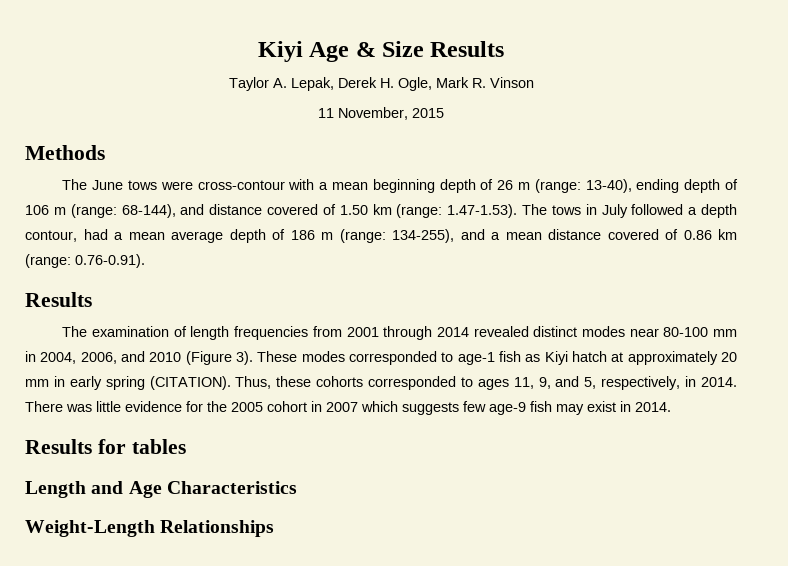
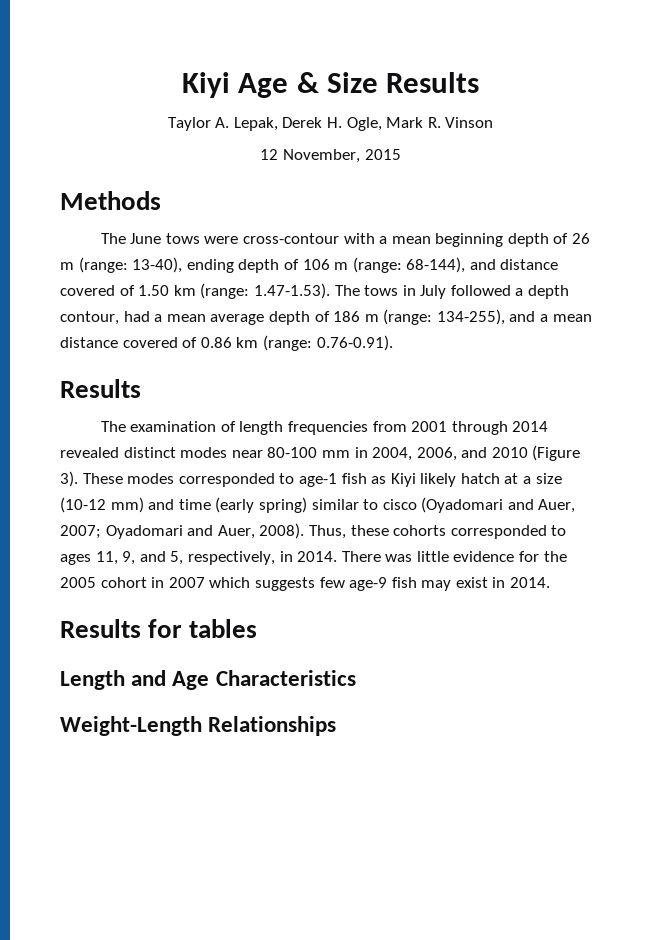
- 11 November, 2015
+ 12 November, 2015
- These modes corresponded to age-1 fish as Kiyi hatch at approximately 20 mm in early spring (CITATION).
+ These modes corresponded to age-1 fish as Kiyi likely hatch at a size (10-12 mm) and time (early spring) similar to cisco (Oyadomari and Auer, 2007; Oyadomari and Auer, 2008).

